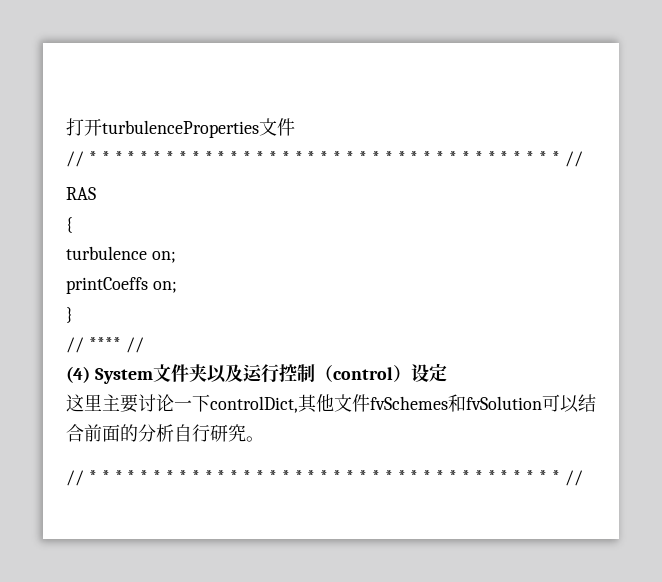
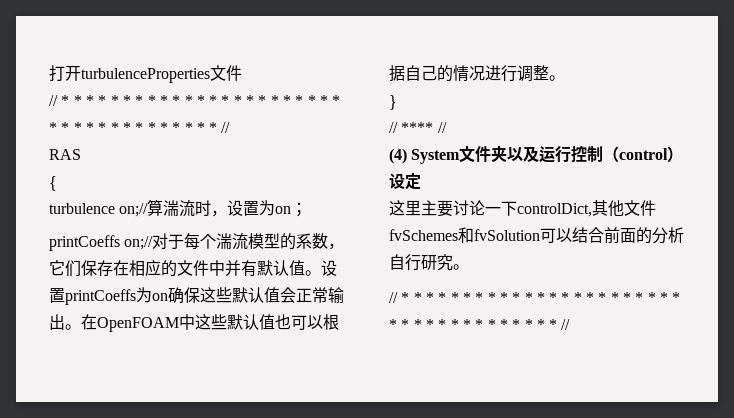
- turbulence on;
- printCoeffs on;
+ turbulence on;//算湍流时，设置为on；
+ printCoeffs on;//对于每个湍流模型的系数，它们保存在相应的文件中并有默认值。设置printCoeffs为on确保这些默认值会正常输出。在OpenFOAM中这些默认值也可以根据自己的情况进行调整。

